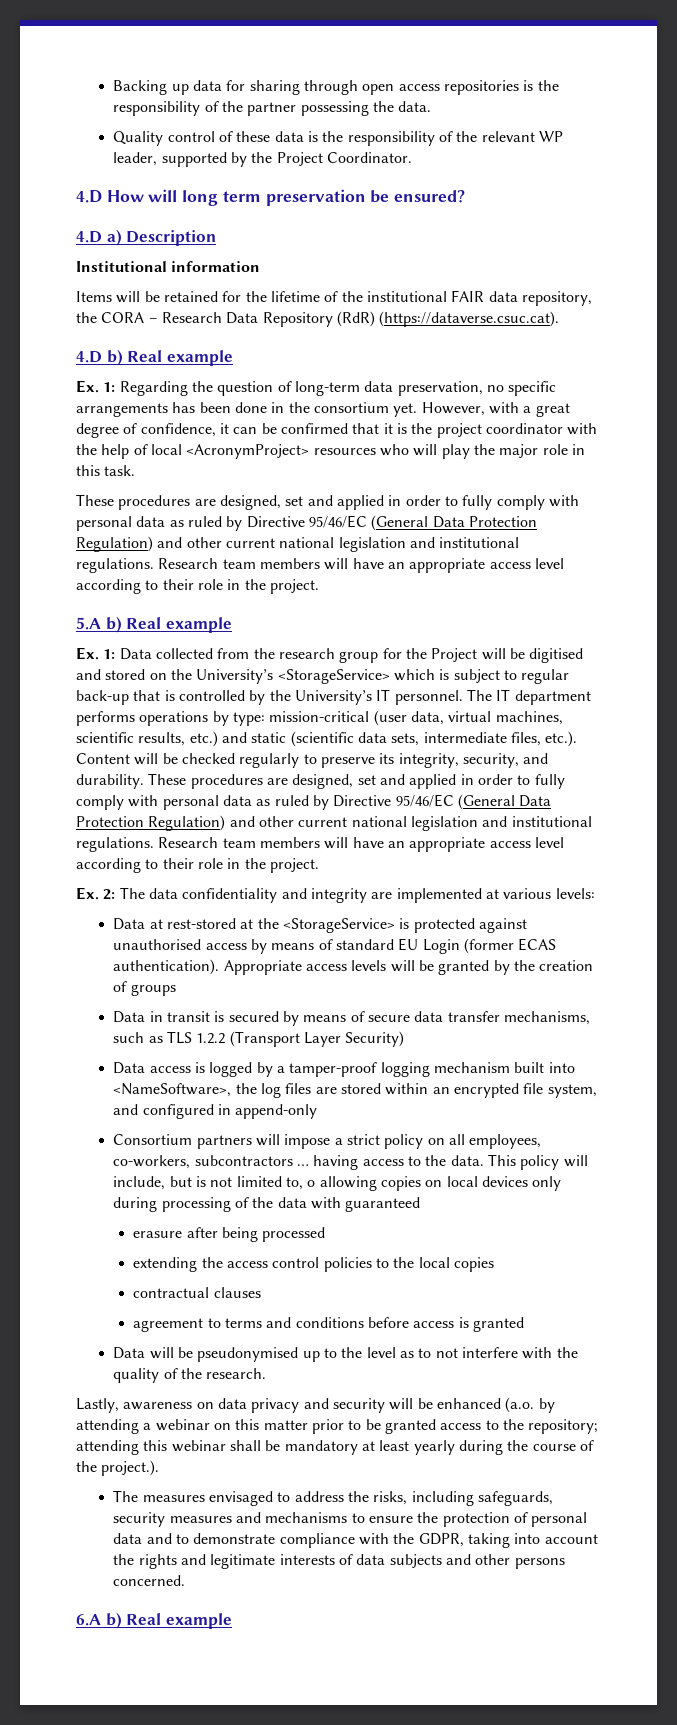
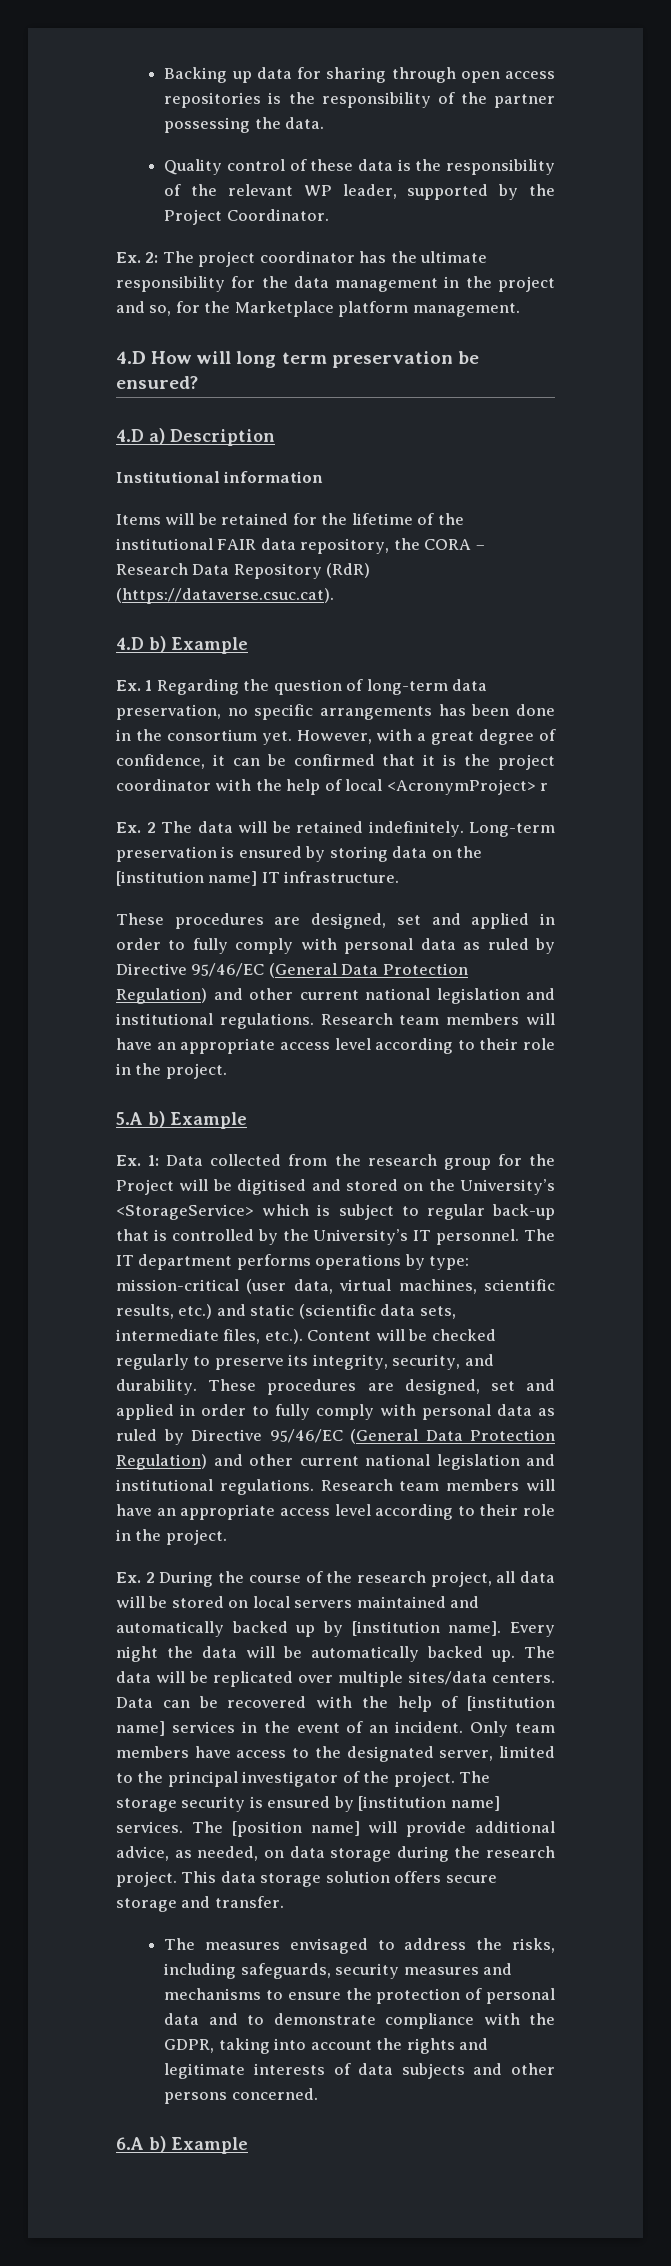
+ Ex. 2: The project coordinator has the ultimate responsibility for the data management in the project and so, for the Marketplace platform management.
- 4.D b) Real example
- Ex. 1: Regarding the question of long-term data preservation, no specific arrangements has been done in the consortium yet.
+ 4.D b) Example
+ Ex. 1 Regarding the question of long-term data preservation, no specific arrangements has been done in the consortium yet.
- However, with a great degree of confidence, it can be confirmed that it is the project coordinator with the help of local <AcronymProject> resources who will play the major role in this task.
+ However, with a great degree of confidence, it can be confirmed that it is the project coordinator with the help of local <AcronymProject> r
+ Ex. 2 The data will be retained indefinitely. Long-term preservation is ensured by storing data on the [institution name] IT infrastructure.
- 5.A b) Real example
+ 5.A b) Example
- Ex. 2: The data confidentiality and integrity are implemented at various levels:
- Data at rest-stored at the <StorageService> is protected against unauthorised access by means of standard EU Login (former ECAS authentication). Appropriate access levels will be granted by the creation of groups
- Data in transit is secured by means of secure data transfer mechanisms, such as TLS 1.2.2 (Transport Layer Security)
- Data access is logged by a tamper-proof logging mechanism built into <NameSoftware>, the log files are stored within an encrypted file system, and configured in append-only
- Consortium partners will impose a strict policy on all employees, co-workers, subcontractors … having access to the data. This policy will include, but is not limited to, o allowing copies on local devices only during processing of the data with guaranteed
- erasure after being processed
- extending the access control policies to the local copies
- contractual clauses
- agreement to terms and conditions before access is granted
- Data will be pseudonymised up to the level as to not interfere with the quality of the research.
- Lastly, awareness on data privacy and security will be enhanced (a.o. by attending a webinar on this matter prior to be granted access to the repository; attending this webinar shall be mandatory at least yearly during the course of the project.).
+ Ex. 2 During the course of the research project, all data will be stored on local servers maintained and automatically backed up by [institution name]. Every night the data will be automatically backed up. The data will be replicated over multiple sites/data centers. Data can be recovered with the help of [institution name] services in the event of an incident. Only team members have access to the designated server, limited to the principal investigator of the project. The storage security is ensured by [institution name] services. The [position name] will provide additional advice, as needed, on data storage during the research project. This data storage solution offers secure storage and transfer.
- 6.A b) Real example
+ 6.A b) Example

